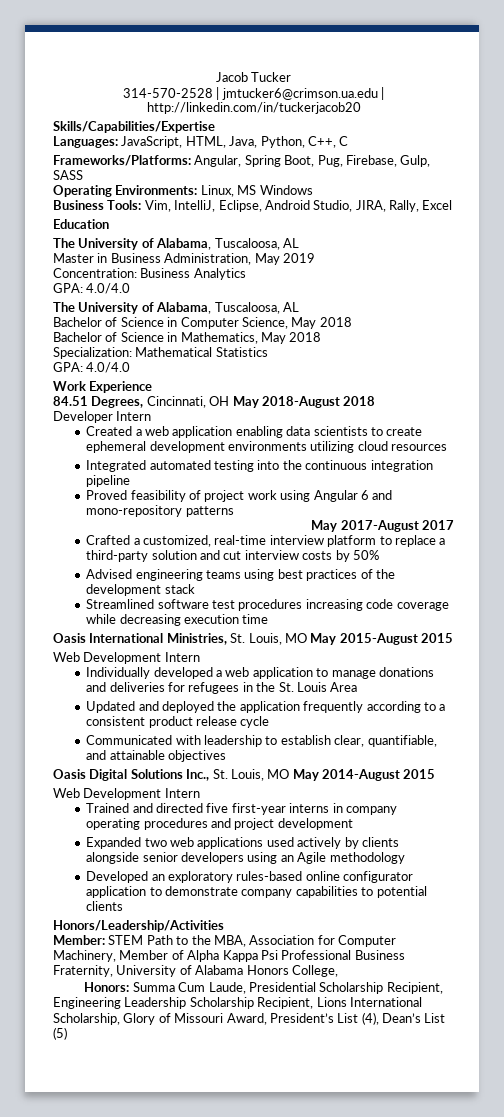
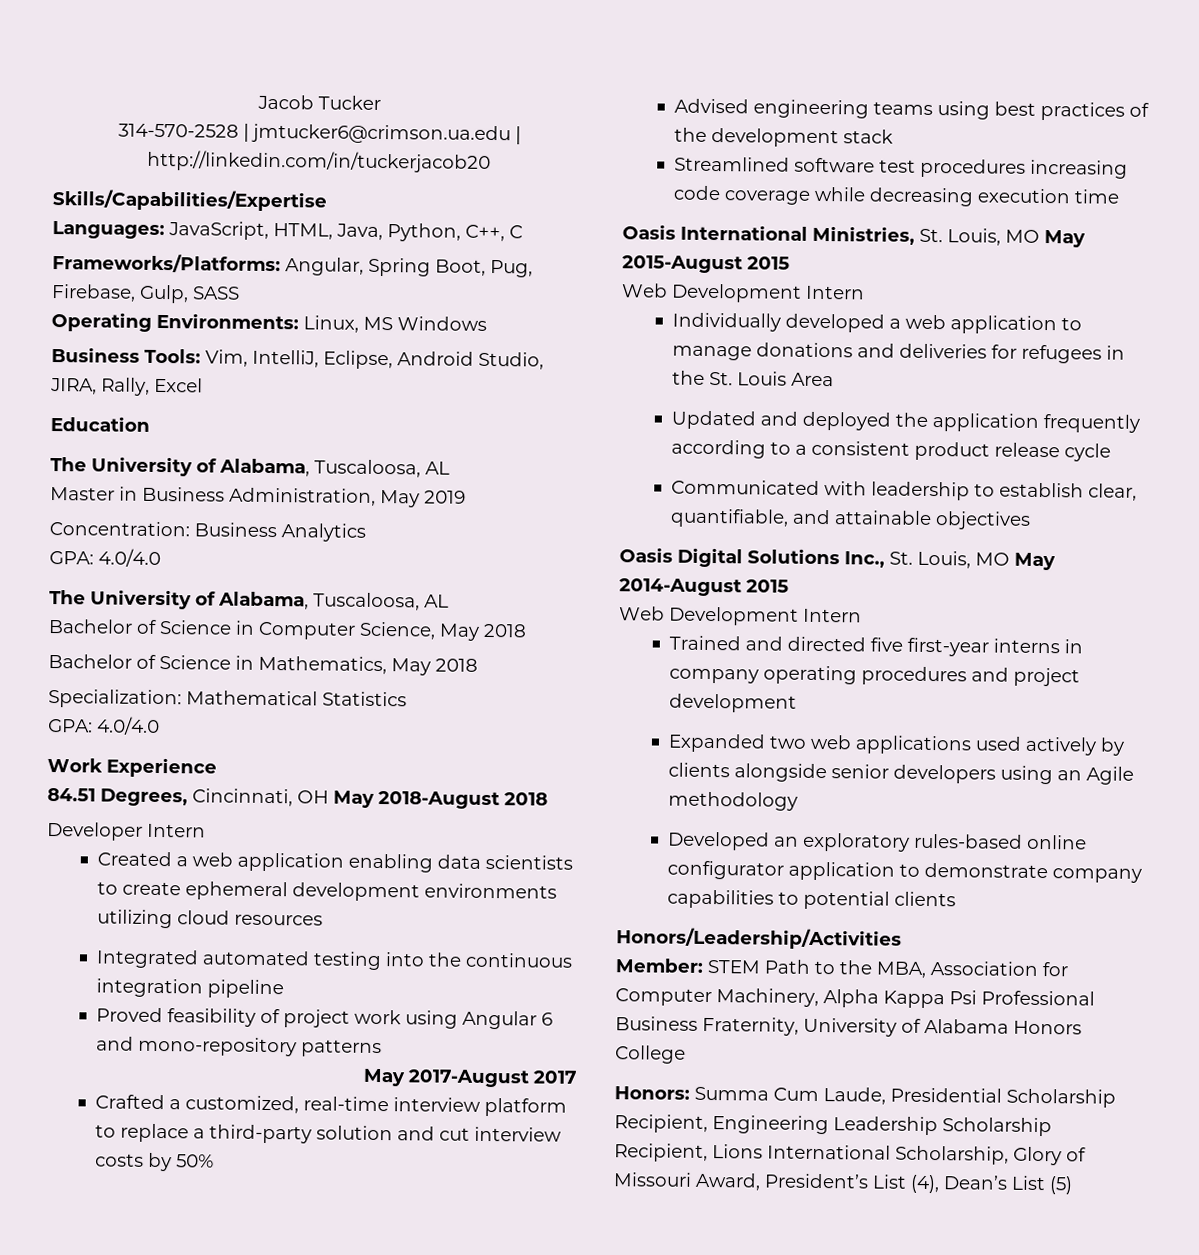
- Member: STEM Path to the MBA, Association for Computer Machinery, Member of Alpha Kappa Psi Professional Business Fraternity, University of Alabama Honors College,
+ Member: STEM Path to the MBA, Association for Computer Machinery, Alpha Kappa Psi Professional Business Fraternity, University of Alabama Honors College

